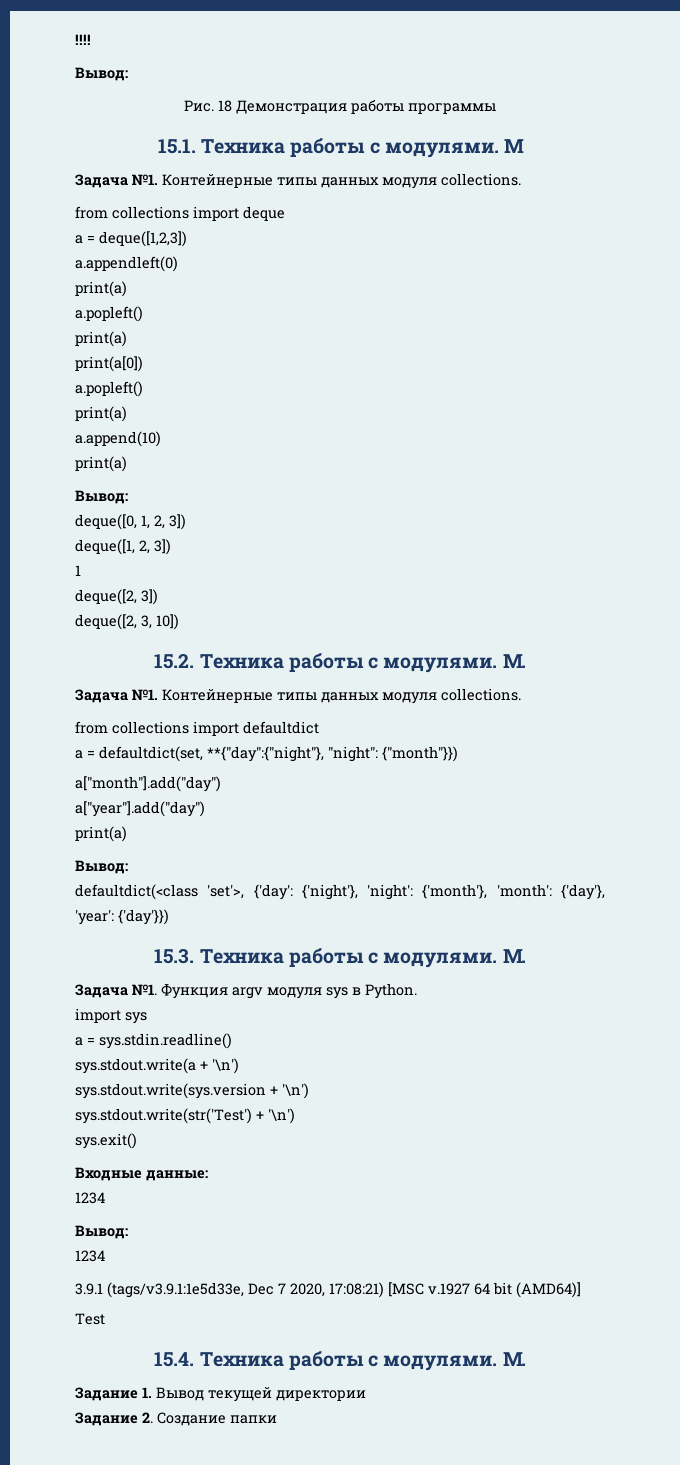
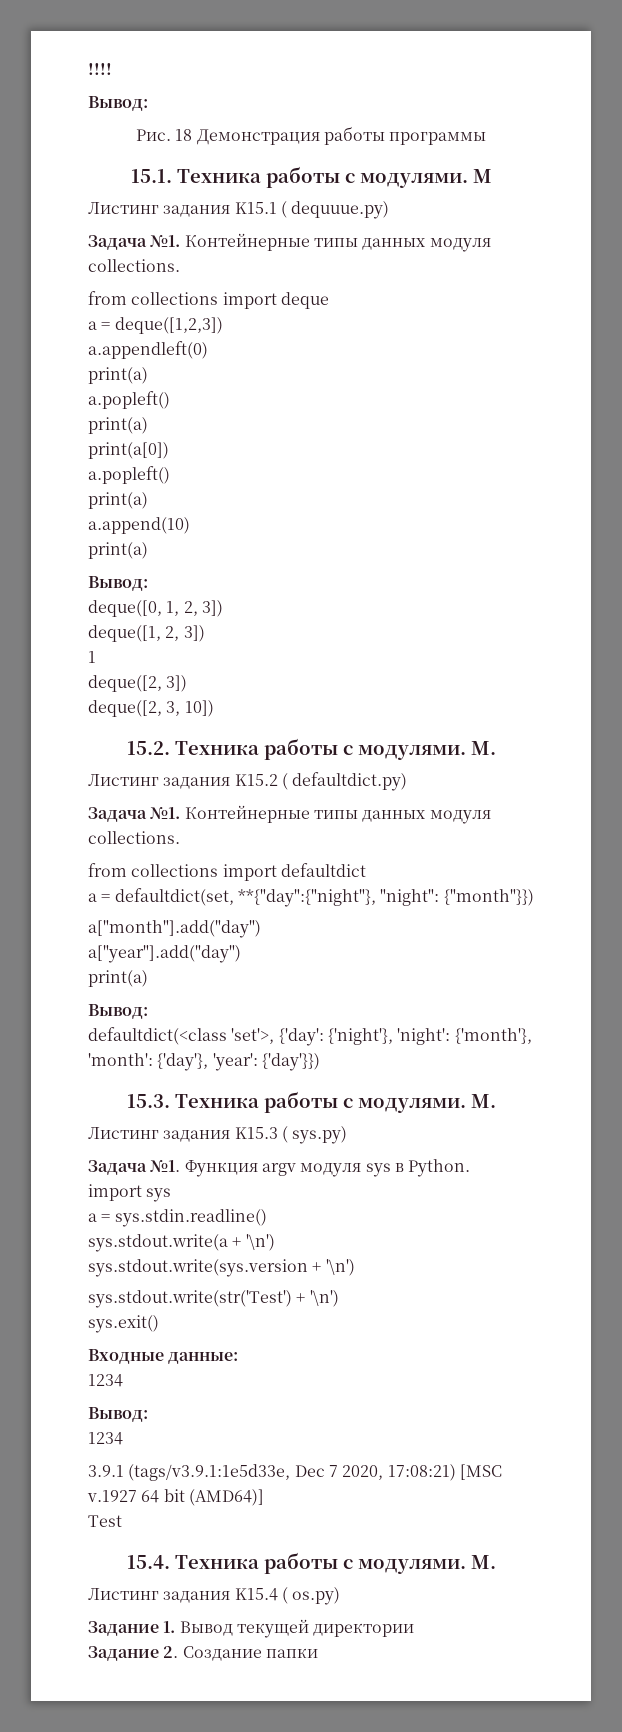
+ Листинг задания K15.1 ( dequuue.py)
+ Листинг задания K15.2 ( defaultdict.py)
+ Листинг задания K15.3 ( sys.py)
+ Листинг задания K15.4 ( os.py)

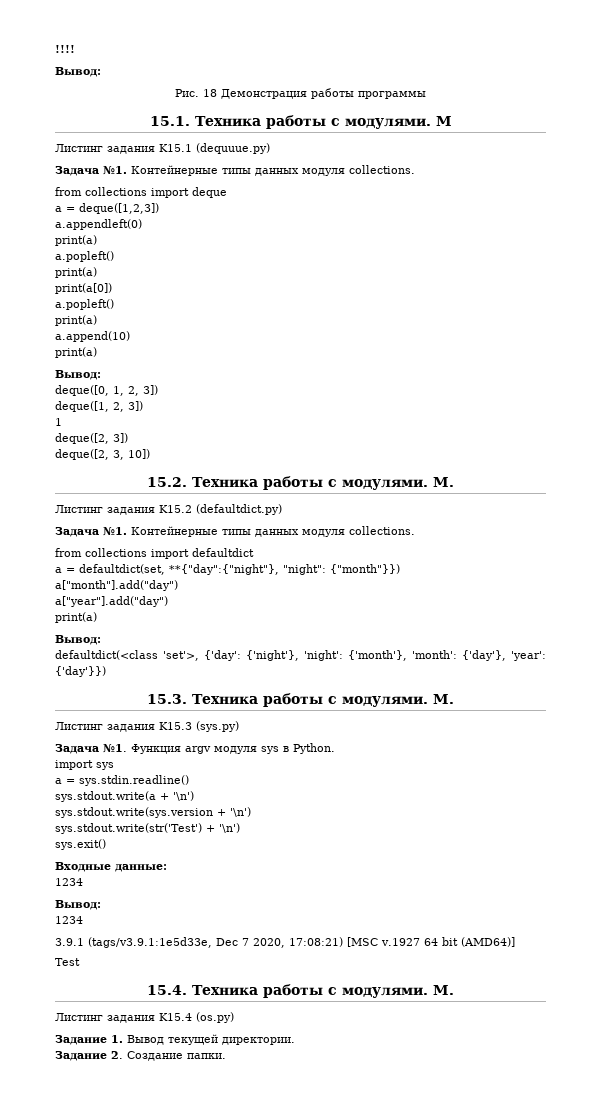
- Листинг задания K15.1 ( dequuue.py)
+ Листинг задания K15.1 (dequuue.py)
- Листинг задания K15.2 ( defaultdict.py)
+ Листинг задания K15.2 (defaultdict.py)
- Листинг задания K15.3 ( sys.py)
+ Листинг задания K15.3 (sys.py)
- Листинг задания K15.4 ( os.py)
+ Листинг задания K15.4 (os.py)
- Задание 1. Вывод текущей директории
+ Задание 1. Вывод текущей директории.
- Задание 2. Создание папки
+ Задание 2. Создание папки.

